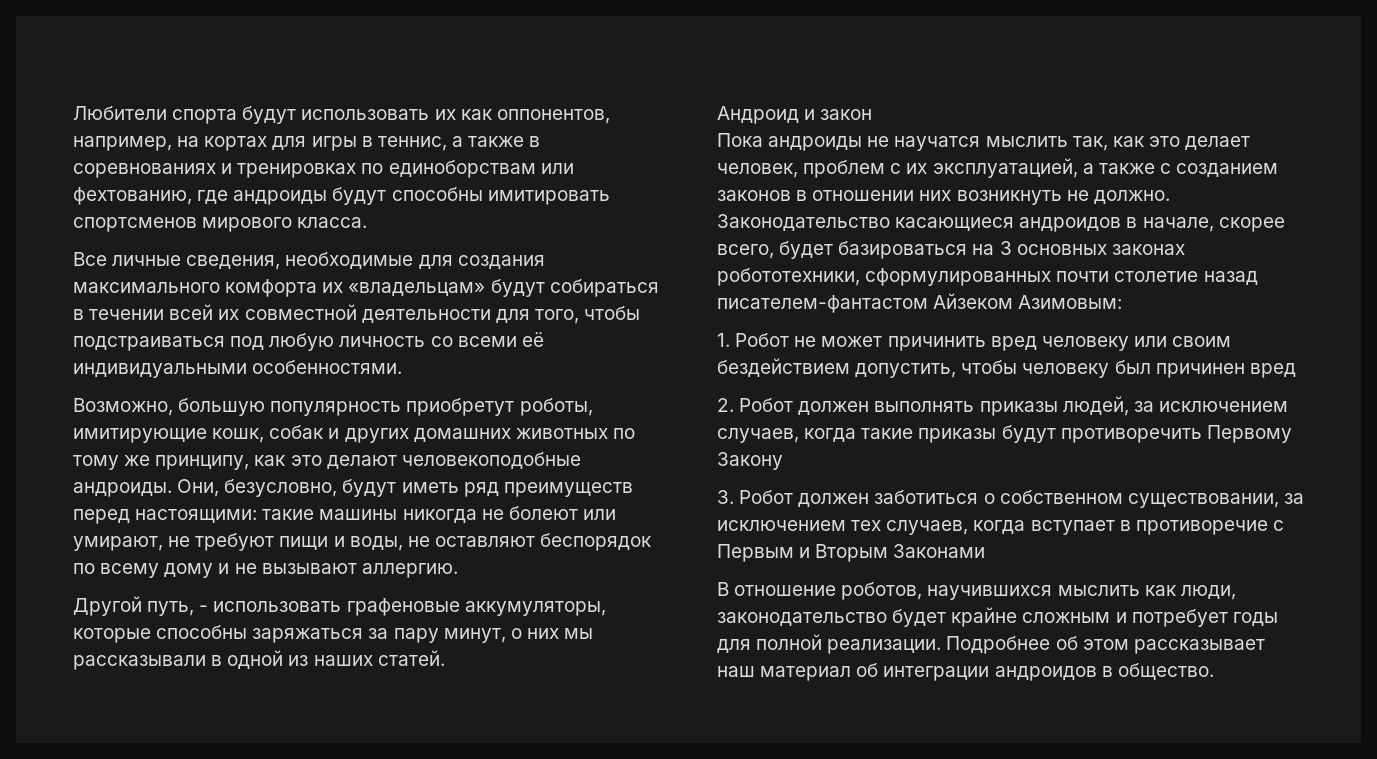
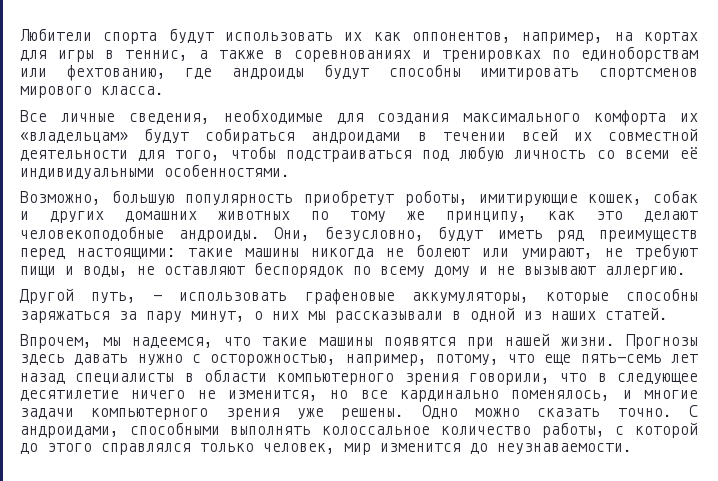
- Все личные сведения, необходимые для создания максимального комфорта их «владельцам» будут собираться в течении всей их совместной деятельности для того, чтобы подстраиваться под любую личность со всеми её индивидуальными особенностями.
+ Все личные сведения, необходимые для создания максимального комфорта их «владельцам» будут собираться андроидами в течении всей их совместной деятельности для того, чтобы подстраиваться под любую личность со всеми её индивидуальными особенностями.
- Возможно, большую популярность приобретут роботы, имитирующие кошк, собак и других домашних животных по тому же принципу, как это делают человекоподобные андроиды.
+ Возможно, большую популярность приобретут роботы, имитирующие кошек, собак и других домашних животных по тому же принципу, как это делают человекоподобные андроиды.
- Андроид и закон
- Пока андроиды не научатся мыслить так, как это делает человек, проблем с их эксплуатацией, а также с созданием законов в отношении них возникнуть не должно. Законодательство касающиеся андроидов в начале, скорее всего, будет базироваться на 3 основных законах робототехники, сформулированных почти столетие назад писателем-фантастом Айзеком Азимовым:
- 1. Робот не может причинить вред человеку или своим бездействием допустить, чтобы человеку был причинен вред
- 2. Робот должен выполнять приказы людей, за исключением случаев, когда такие приказы будут противоречить Первому Закону
- 3. Робот должен заботиться о собственном существовании, за исключением тех случаев, когда вступает в противоречие с Первым и Вторым Законами
- В отношение роботов, научившихся мыслить как люди, законодательство будет крайне сложным и потребует годы для полной реализации. Подробнее об этом рассказывает наш материал об интеграции андроидов в общество.
+ Впрочем, мы надеемся, что такие машины появятся при нашей жизни. Прогнозы здесь давать нужно с осторожностью, например, потому, что еще пять-семь лет назад специалисты в области компьютерного зрения говорили, что в следующее десятилетие ничего не изменится, но все кардинально поменялось, и многие задачи компьютерного зрения уже решены. Одно можно сказать точно. С андроидами, способными выполнять колоссальное количество работы, с которой до этого справлялся только человек, мир изменится до неузнаваемости.

